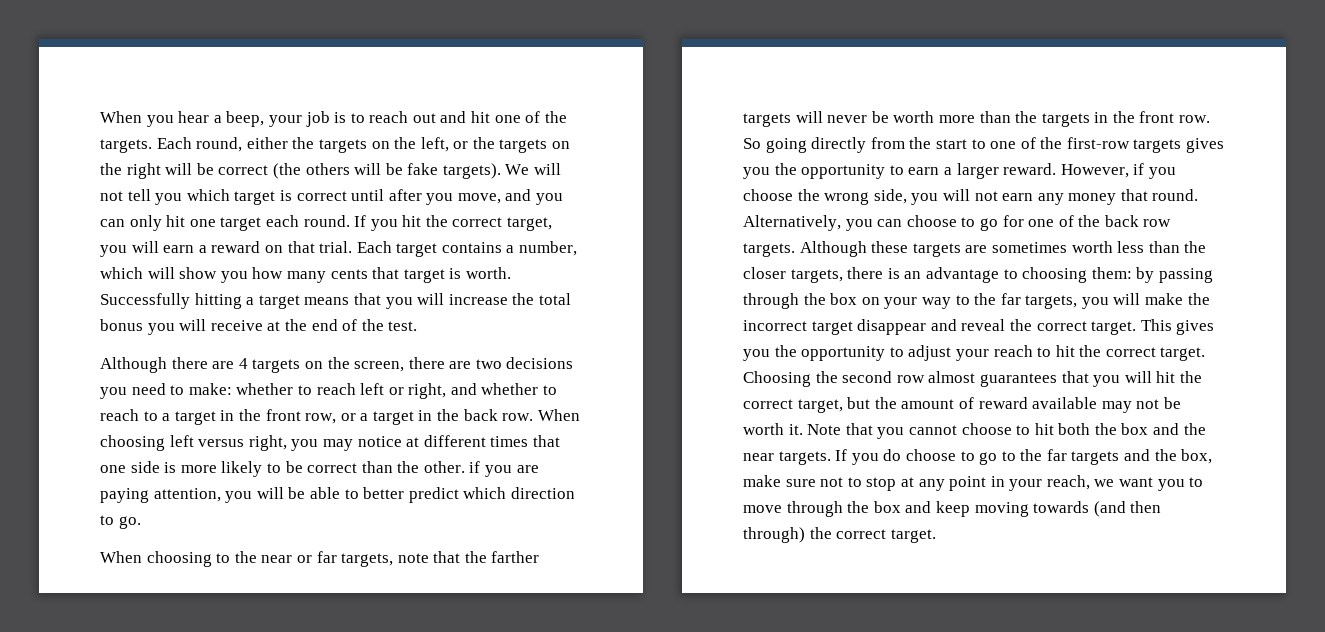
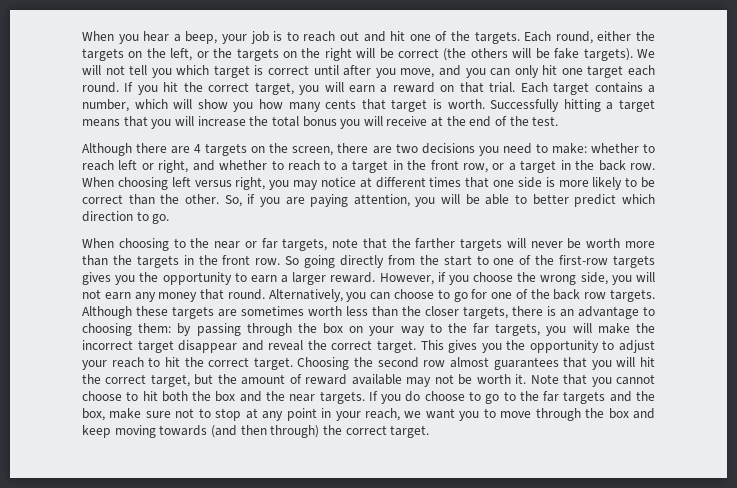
- When choosing left versus right, you may notice at different times that one side is more likely to be correct than the other. if you are paying attention, you will be able to better predict which direction to go.
+ When choosing left versus right, you may notice at different times that one side is more likely to be correct than the other. So, if you are paying attention, you will be able to better predict which direction to go.

